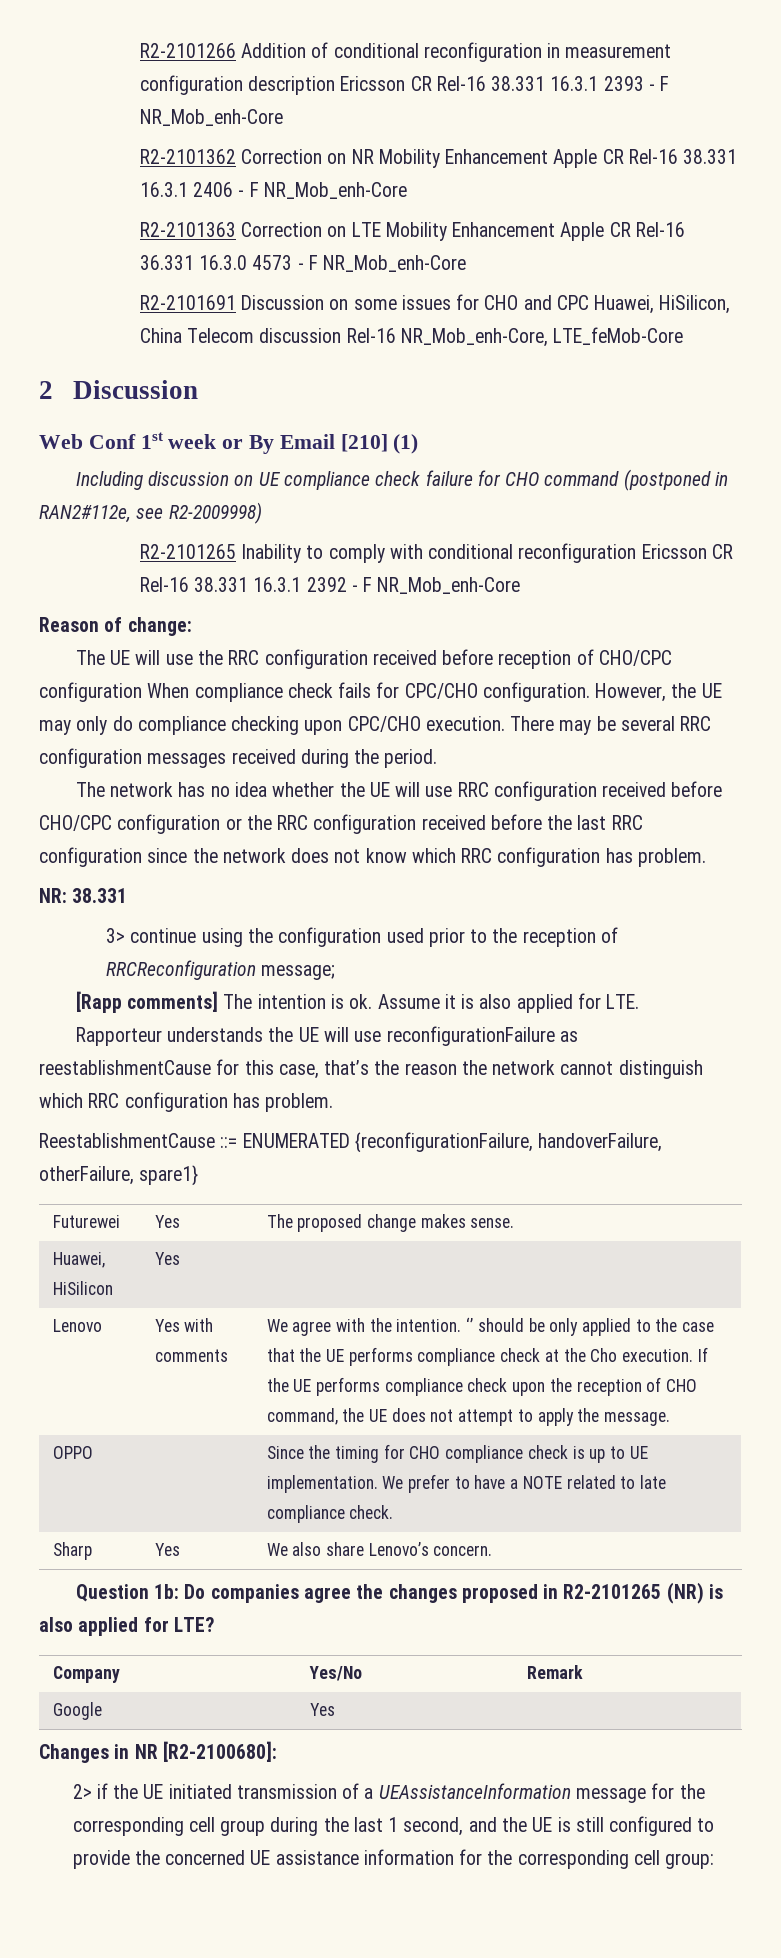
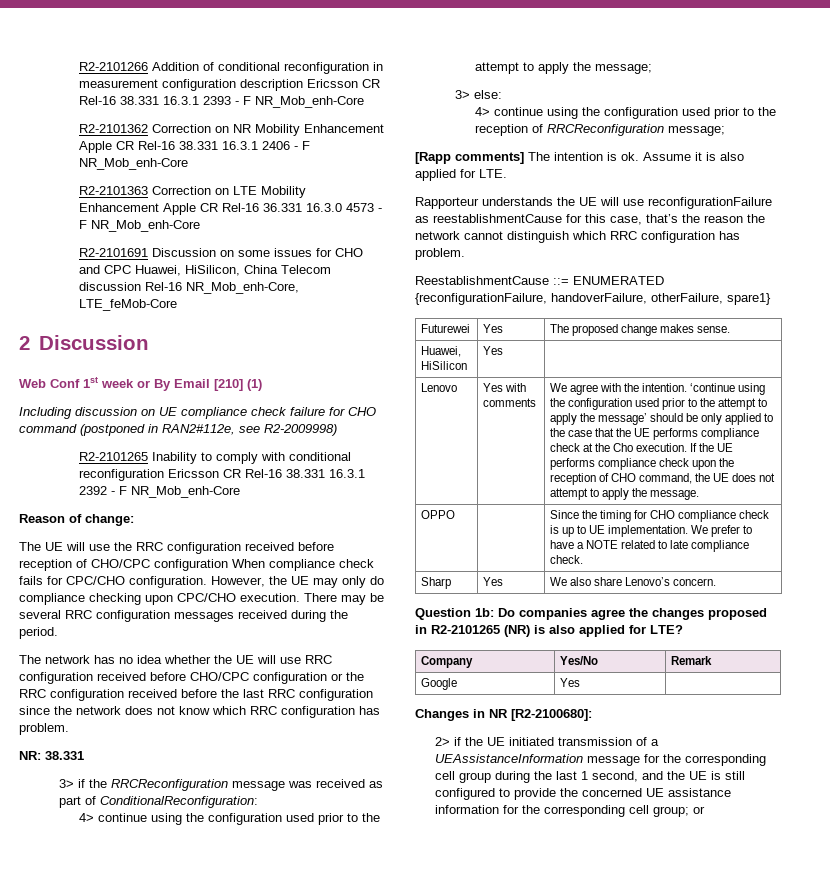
- 3> continue using the configuration used prior to the reception of RRCReconfiguration message;
+ 3> if the RRCReconfiguration message was received as part of ConditionalReconfiguration:
+ 4> continue using the configuration used prior to the attempt to apply the message;
+ 3> else:
+ 4> continue using the configuration used prior to the reception of RRCReconfiguration message;
- ‘’ should be only applied to the case that the UE performs compliance check at the Cho execution.
+ ‘continue using the configuration used prior to the attempt to apply the message’ should be only applied to the case that the UE performs compliance check at the Cho execution.
- 2> if the UE initiated transmission of a UEAssistanceInformation message for the corresponding cell group during the last 1 second, and the UE is still configured to provide the concerned UE assistance information for the corresponding cell group:
+ 2> if the UE initiated transmission of a UEAssistanceInformation message for the corresponding cell group during the last 1 second, and the UE is still configured to provide the concerned UE assistance information for the corresponding cell group; or

